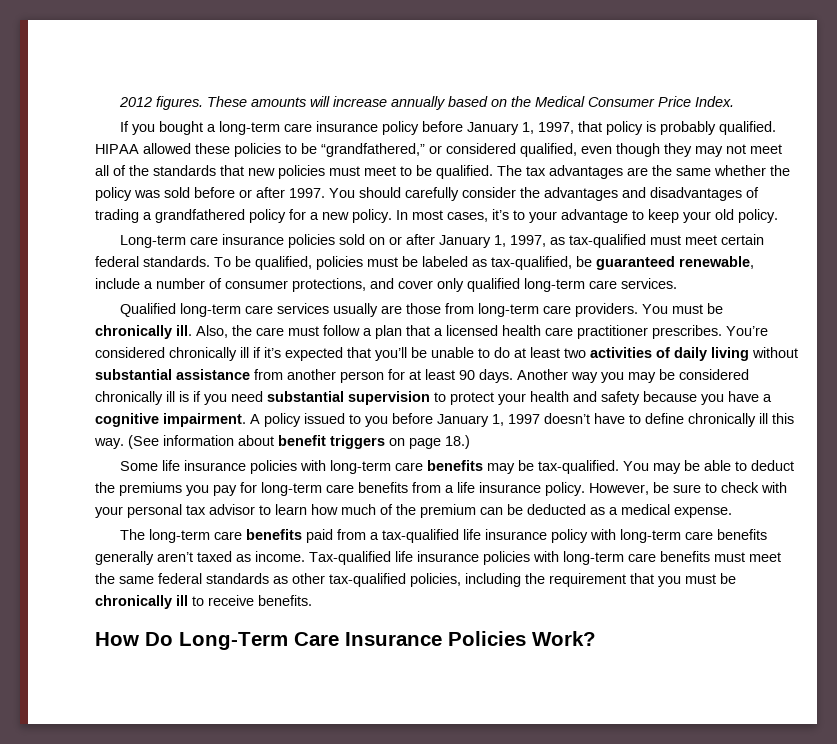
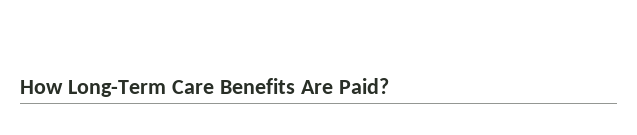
- 2012 figures. These amounts will increase annually based on the Medical Consumer Price Index.
- If you bought a long-term care insurance policy before January 1, 1997, that policy is probably qualified. HIPAA allowed these policies to be “grandfathered,” or considered qualified, even though they may not meet all of the standards that new policies must meet to be qualified. The tax advantages are the same whether the policy was sold before or after 1997. You should carefully consider the advantages and disadvantages of trading a grandfathered policy for a new policy. In most cases, it’s to your advantage to keep your old policy.
- Long-term care insurance policies sold on or after January 1, 1997, as tax-qualified must meet certain federal standards. To be qualified, policies must be labeled as tax-qualified, be guaranteed renewable, include a number of consumer protections, and cover only qualified long-term care services.
- Qualified long-term care services usually are those from long-term care providers. You must be chronically ill. Also, the care must follow a plan that a licensed health care practitioner prescribes. You’re considered chronically ill if it’s expected that you’ll be unable to do at least two activities of daily living without substantial assistance from another person for at least 90 days. Another way you may be considered chronically ill is if you need substantial supervision to protect your health and safety because you have a cognitive impairment. A policy issued to you before January 1, 1997 doesn’t have to define chronically ill this way. (See information about benefit triggers on page 18.)
- Some life insurance policies with long-term care benefits may be tax-qualified. You may be able to deduct the premiums you pay for long-term care benefits from a life insurance policy. However, be sure to check with your personal tax advisor to learn how much of the premium can be deducted as a medical expense.
- The long-term care benefits paid from a tax-qualified life insurance policy with long-term care benefits generally aren’t taxed as income. Tax-qualified life insurance policies with long-term care benefits must meet the same federal standards as other tax-qualified policies, including the requirement that you must be chronically ill to receive benefits.
- How Do Long-Term Care Insurance Policies Work?
+ How Long-Term Care Benefits Are Paid?

